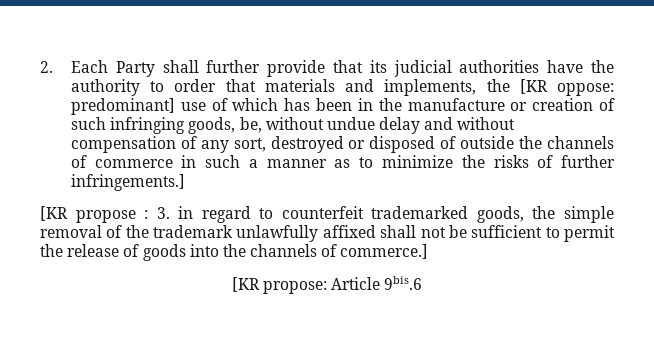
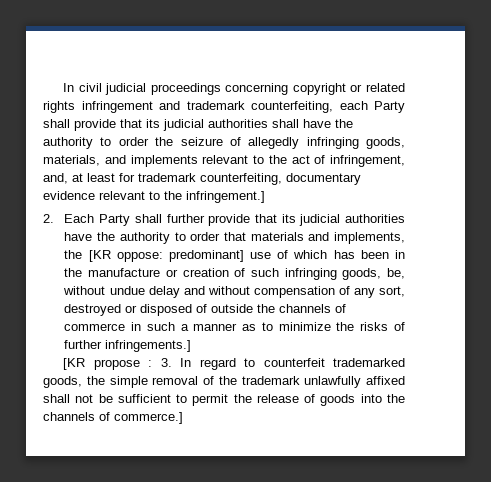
+ In civil judicial proceedings concerning copyright or related rights infringement and trademark counterfeiting, each Party shall provide that its judicial authorities shall have the authority to order the seizure of allegedly infringing goods, materials, and implements relevant to the act of infringement, and, at least for trademark counterfeiting, documentary evidence relevant to the infringement.]
- [KR propose : 3. in regard to counterfeit trademarked goods, the simple removal of the trademark unlawfully affixed shall not be sufficient to permit the release of goods into the channels of commerce.]
+ [KR propose : 3. In regard to counterfeit trademarked goods, the simple removal of the trademark unlawfully affixed shall not be sufficient to permit the release of goods into the channels of commerce.]
- [KR propose: Article 9bis.6

